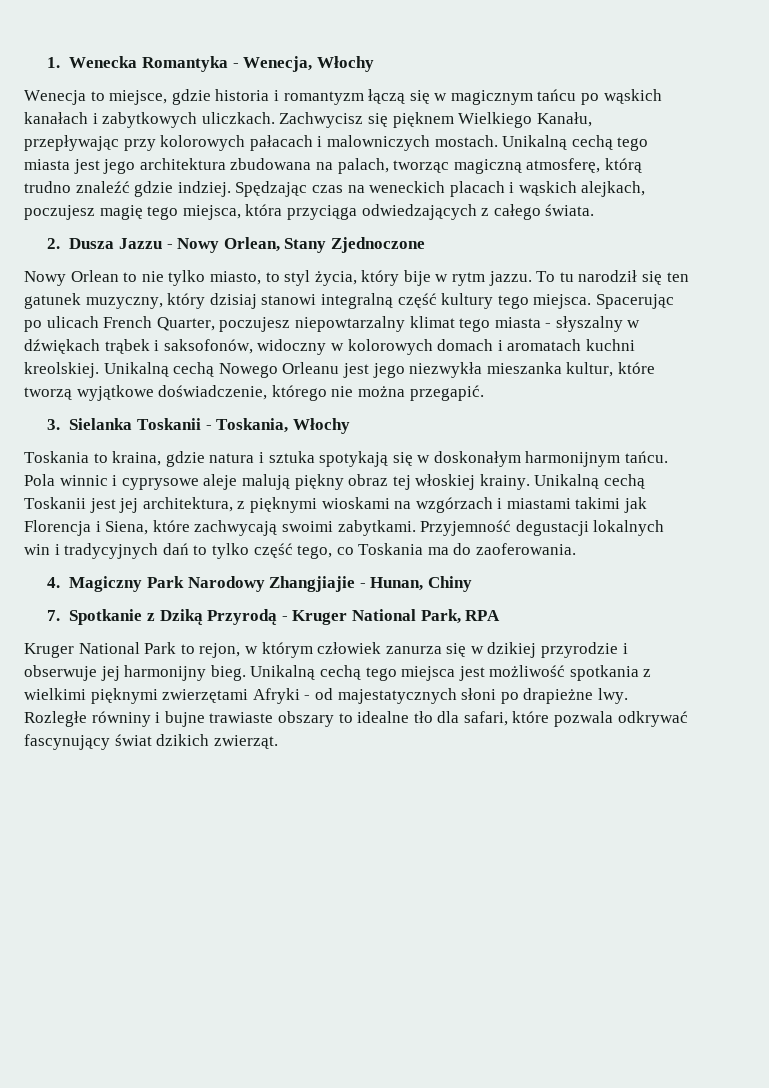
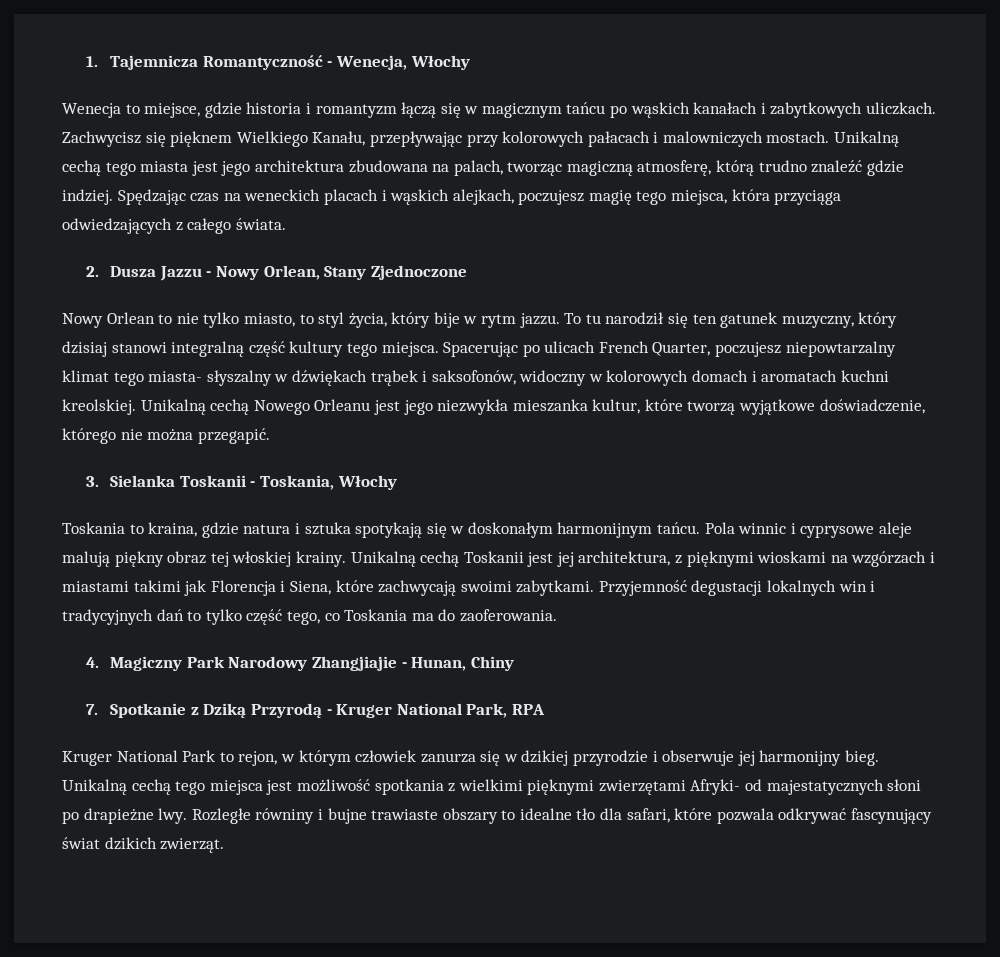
- 1. Wenecka Romantyka - Wenecja, Włochy
+ 1. Tajemnicza Romantyczność - Wenecja, Włochy
- Spacerując po ulicach French Quarter, poczujesz niepowtarzalny klimat tego miasta - słyszalny w dźwiękach trąbek i saksofonów, widoczny w kolorowych domach i aromatach kuchni kreolskiej.
+ Spacerując po ulicach French Quarter, poczujesz niepowtarzalny klimat tego miasta- słyszalny w dźwiękach trąbek i saksofonów, widoczny w kolorowych domach i aromatach kuchni kreolskiej.
- Unikalną cechą tego miejsca jest możliwość spotkania z wielkimi pięknymi zwierzętami Afryki - od majestatycznych słoni po drapieżne lwy.
+ Unikalną cechą tego miejsca jest możliwość spotkania z wielkimi pięknymi zwierzętami Afryki- od majestatycznych słoni po drapieżne lwy.

